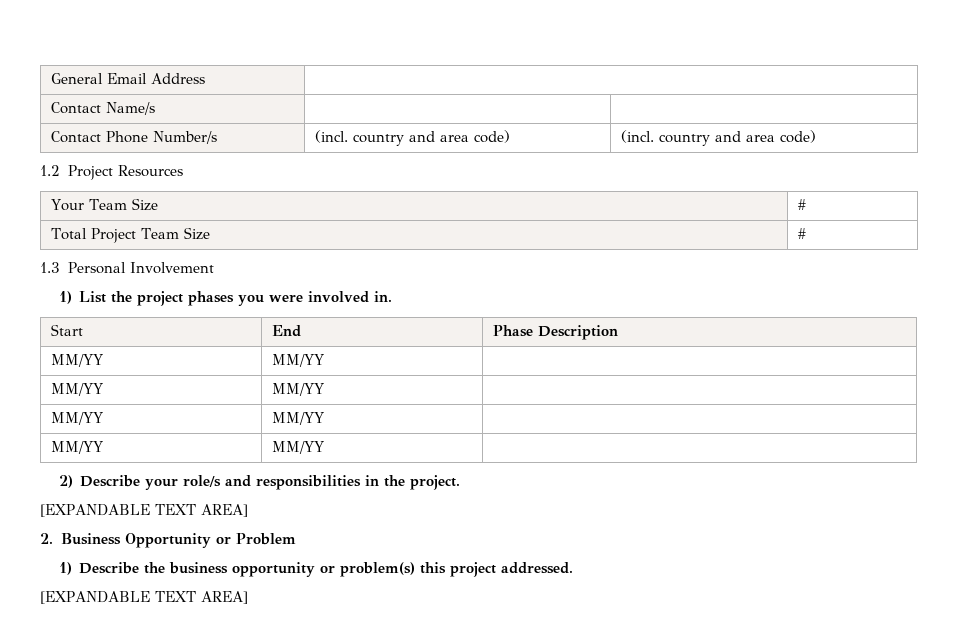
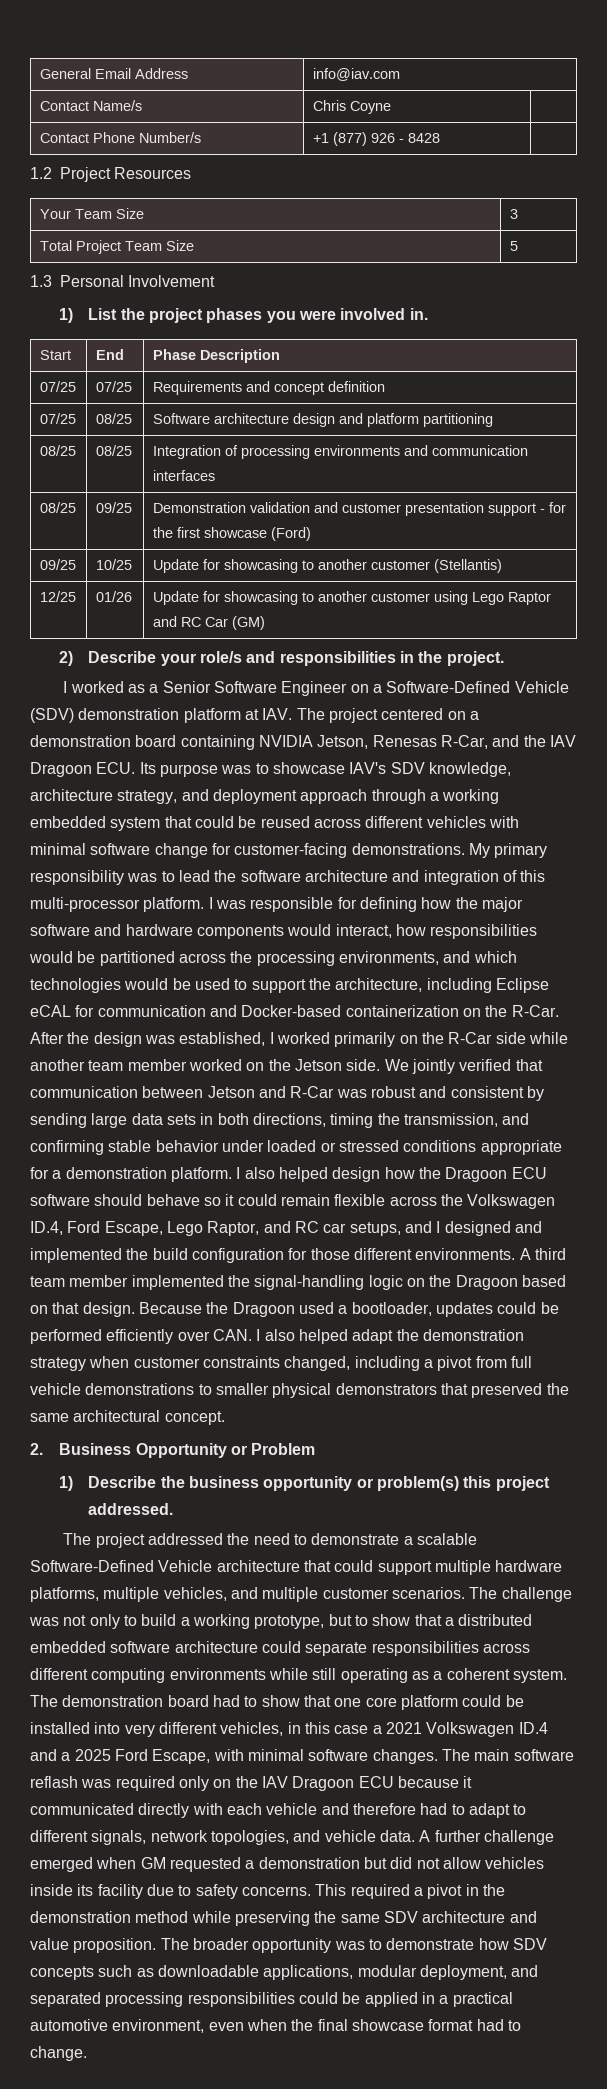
- General Email Address |
+ General Email Address | info@iav.com
- Contact Name/s | |
+ Contact Name/s | Chris Coyne |
- Contact Phone Number/s | (incl. country and area code) | (incl. country and area code)
+ Contact Phone Number/s | +1 (877) 926 - 8428 |
- Your Team Size | #
+ Your Team Size | 3
- Total Project Team Size | #
+ Total Project Team Size | 5
  Start | End | Phase Description
- MM/YY | MM/YY |
- MM/YY | MM/YY |
- MM/YY | MM/YY |
- MM/YY | MM/YY |
+ 07/25 | 07/25 | Requirements and concept definition
+ 07/25 | 08/25 | Software architecture design and platform partitioning
+ 08/25 | 08/25 | Integration of processing environments and communication interfaces
+ 08/25 | 09/25 | Demonstration validation and customer presentation support - for the first showcase (Ford)
+ 09/25 | 10/25 | Update for showcasing to another customer (Stellantis)
+ 12/25 | 01/26 | Update for showcasing to another customer using Lego Raptor and RC Car (GM)
  2) Describe your role/s and responsibilities in the project.
- [EXPANDABLE TEXT AREA]
+ I worked as a Senior Software Engineer on a Software-Defined Vehicle (SDV) demonstration platform at IAV. The project centered on a demonstration board containing NVIDIA Jetson, Renesas R-Car, and the IAV Dragoon ECU. Its purpose was to showcase IAV's SDV knowledge, architecture strategy, and deployment approach through a working embedded system that could be reused across different vehicles with minimal software change for customer-facing demonstrations. My primary responsibility was to lead the software architecture and integration of this multi-processor platform. I was responsible for defining how the major software and hardware components would interact, how responsibilities would be partitioned across the processing environments, and which technologies would be used to support the architecture, including Eclipse eCAL for communication and Docker-based containerization on the R-Car. After the design was established, I worked primarily on the R-Car side while another team member worked on the Jetson side. We jointly verified that communication between Jetson and R-Car was robust and consistent by sending large data sets in both directions, timing the transmission, and confirming stable behavior under loaded or stressed conditions appropriate for a demonstration platform. I also helped design how the Dragoon ECU software should behave so it could remain flexible across the Volkswagen ID.4, Ford Escape, Lego Raptor, and RC car setups, and I designed and implemented the build configuration for those different environments. A third team member implemented the signal-handling logic on the Dragoon based on that design. Because the Dragoon used a bootloader, updates could be performed efficiently over CAN. I also helped adapt the demonstration strategy when customer constraints changed, including a pivot from full vehicle demonstrations to smaller physical demonstrators that preserved the same architectural concept.
  1) Describe the business opportunity or problem(s) this project addressed.
- [EXPANDABLE TEXT AREA]
+ The project addressed the need to demonstrate a scalable Software-Defined Vehicle architecture that could support multiple hardware platforms, multiple vehicles, and multiple customer scenarios. The challenge was not only to build a working prototype, but to show that a distributed embedded software architecture could separate responsibilities across different computing environments while still operating as a coherent system. The demonstration board had to show that one core platform could be installed into very different vehicles, in this case a 2021 Volkswagen ID.4 and a 2025 Ford Escape, with minimal software changes. The main software reflash was required only on the IAV Dragoon ECU because it communicated directly with each vehicle and therefore had to adapt to different signals, network topologies, and vehicle data. A further challenge emerged when GM requested a demonstration but did not allow vehicles inside its facility due to safety concerns. This required a pivot in the demonstration method while preserving the same SDV architecture and value proposition. The broader opportunity was to demonstrate how SDV concepts such as downloadable applications, modular deployment, and separated processing responsibilities could be applied in a practical automotive environment, even when the final showcase format had to change.

